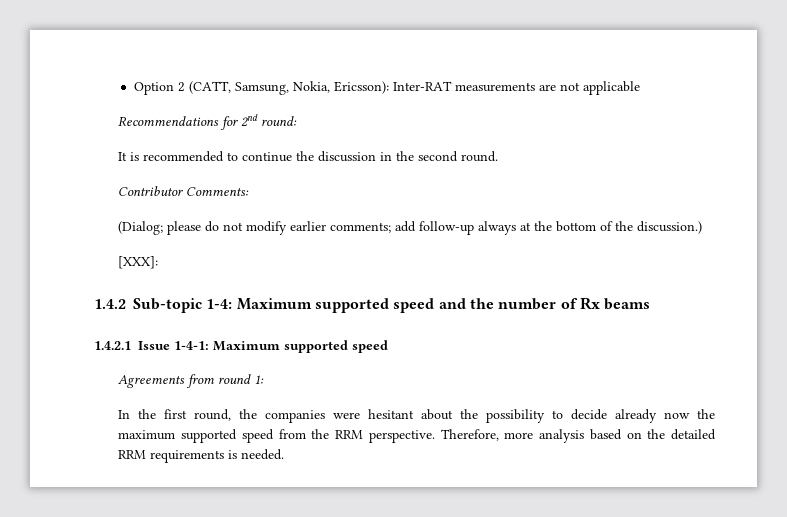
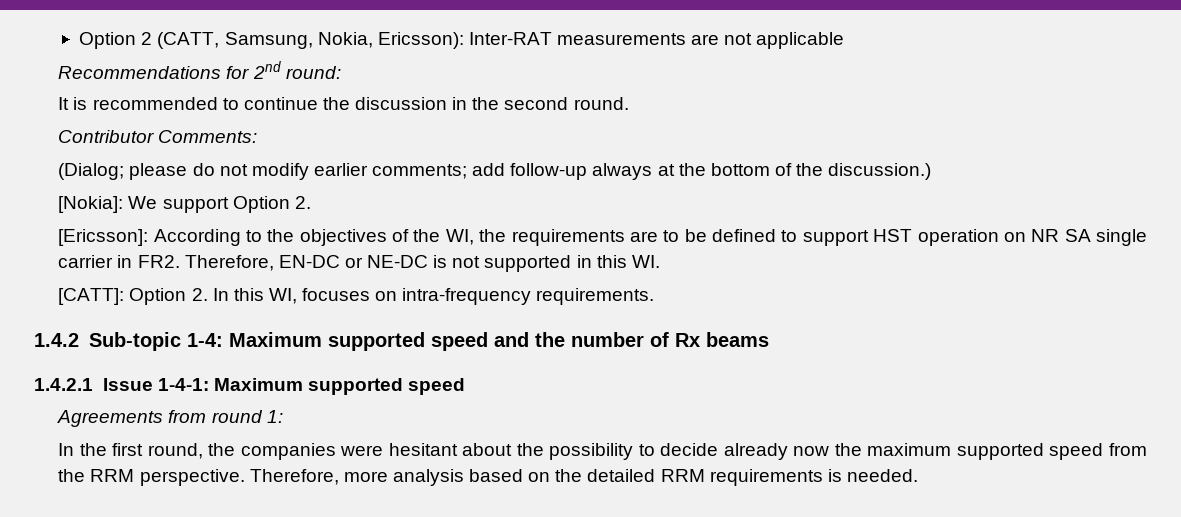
- [XXX]:
+ [Nokia]: We support Option 2.
+ [Ericsson]: According to the objectives of the WI, the requirements are to be defined to support HST operation on NR SA single carrier in FR2. Therefore, EN-DC or NE-DC is not supported in this WI.
+ [CATT]: Option 2. In this WI, focuses on intra-frequency requirements.

